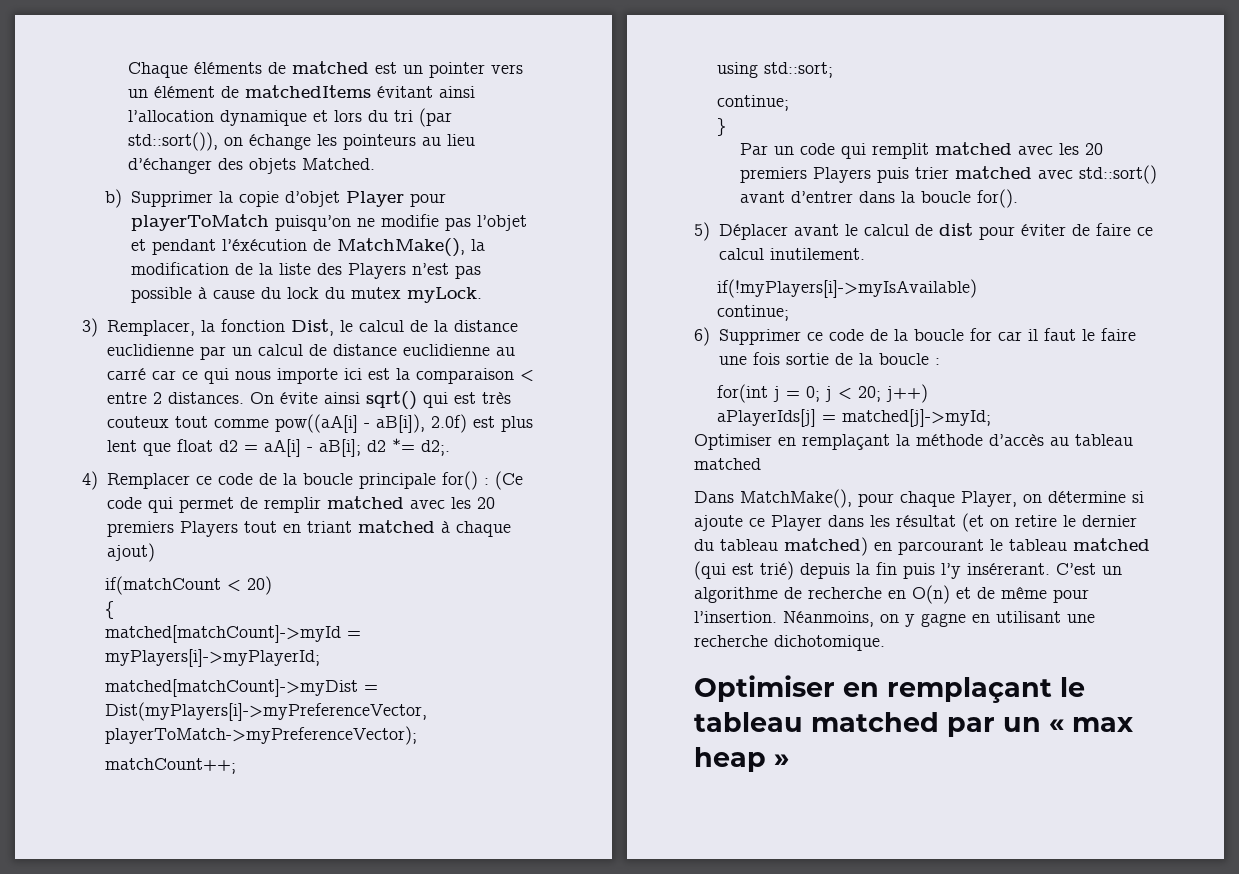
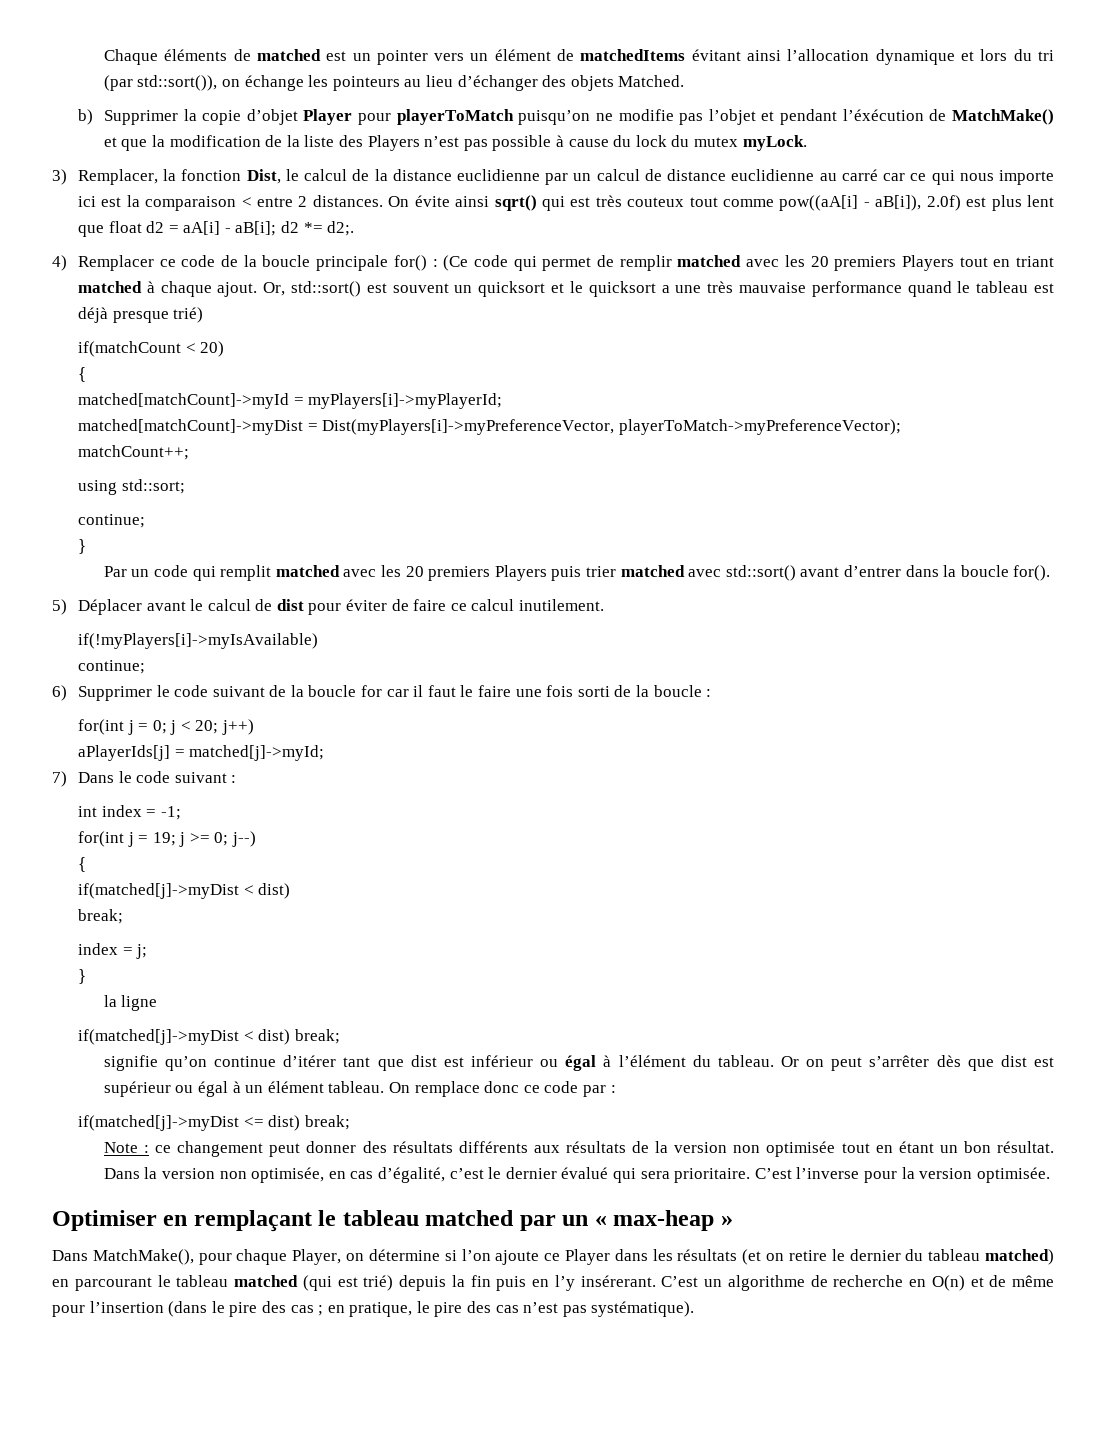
- b) Supprimer la copie d’objet Player pour playerToMatch puisqu’on ne modifie pas l’objet et pendant l’éxécution de MatchMake(), la modification de la liste des Players n’est pas possible à cause du lock du mutex myLock.
+ b) Supprimer la copie d’objet Player pour playerToMatch puisqu’on ne modifie pas l’objet et pendant l’éxécution de MatchMake() et que la modification de la liste des Players n’est pas possible à cause du lock du mutex myLock.
- 4) Remplacer ce code de la boucle principale for() : (Ce code qui permet de remplir matched avec les 20 premiers Players tout en triant matched à chaque ajout)
+ 4) Remplacer ce code de la boucle principale for() : (Ce code qui permet de remplir matched avec les 20 premiers Players tout en triant matched à chaque ajout. Or, std::sort() est souvent un quicksort et le quicksort a une très mauvaise performance quand le tableau est déjà presque trié)
- 6) Supprimer ce code de la boucle for car il faut le faire une fois sortie de la boucle :
+ 6) Supprimer le code suivant de la boucle for car il faut le faire une fois sorti de la boucle :
- Optimiser en remplaçant la méthode d’accès au tableau matched
+ 7) Dans le code suivant :
+ int index = -1;
+ for(int j = 19; j >= 0; j--)
+ {
+ if(matched[j]->myDist < dist)
+ break;
+ index = j;
+ }
+ la ligne
+ if(matched[j]->myDist < dist) break;
+ signifie qu’on continue d’itérer tant que dist est inférieur ou égal à l’élément du tableau. Or on peut s’arrêter dès que dist est supérieur ou égal à un élément tableau. On remplace donc ce code par :
+ if(matched[j]->myDist <= dist) break;
+ Note : ce changement peut donner des résultats différents aux résultats de la version non optimisée tout en étant un bon résultat. Dans la version non optimisée, en cas d’égalité, c’est le dernier évalué qui sera prioritaire. C’est l’inverse pour la version optimisée.
+ Optimiser en remplaçant le tableau matched par un « max-heap »
- Dans MatchMake(), pour chaque Player, on détermine si ajoute ce Player dans les résultat (et on retire le dernier du tableau matched) en parcourant le tableau matched (qui est trié) depuis la fin puis l’y insérerant.
+ Dans MatchMake(), pour chaque Player, on détermine si l’on ajoute ce Player dans les résultats (et on retire le dernier du tableau matched) en parcourant le tableau matched (qui est trié) depuis la fin puis en l’y insérerant.
- C’est un algorithme de recherche en O(n) et de même pour l’insertion. Néanmoins, on y gagne en utilisant une recherche dichotomique.
- Optimiser en remplaçant le tableau matched par un « max heap »
+ C’est un algorithme de recherche en O(n) et de même pour l’insertion (dans le pire des cas ; en pratique, le pire des cas n’est pas systématique).

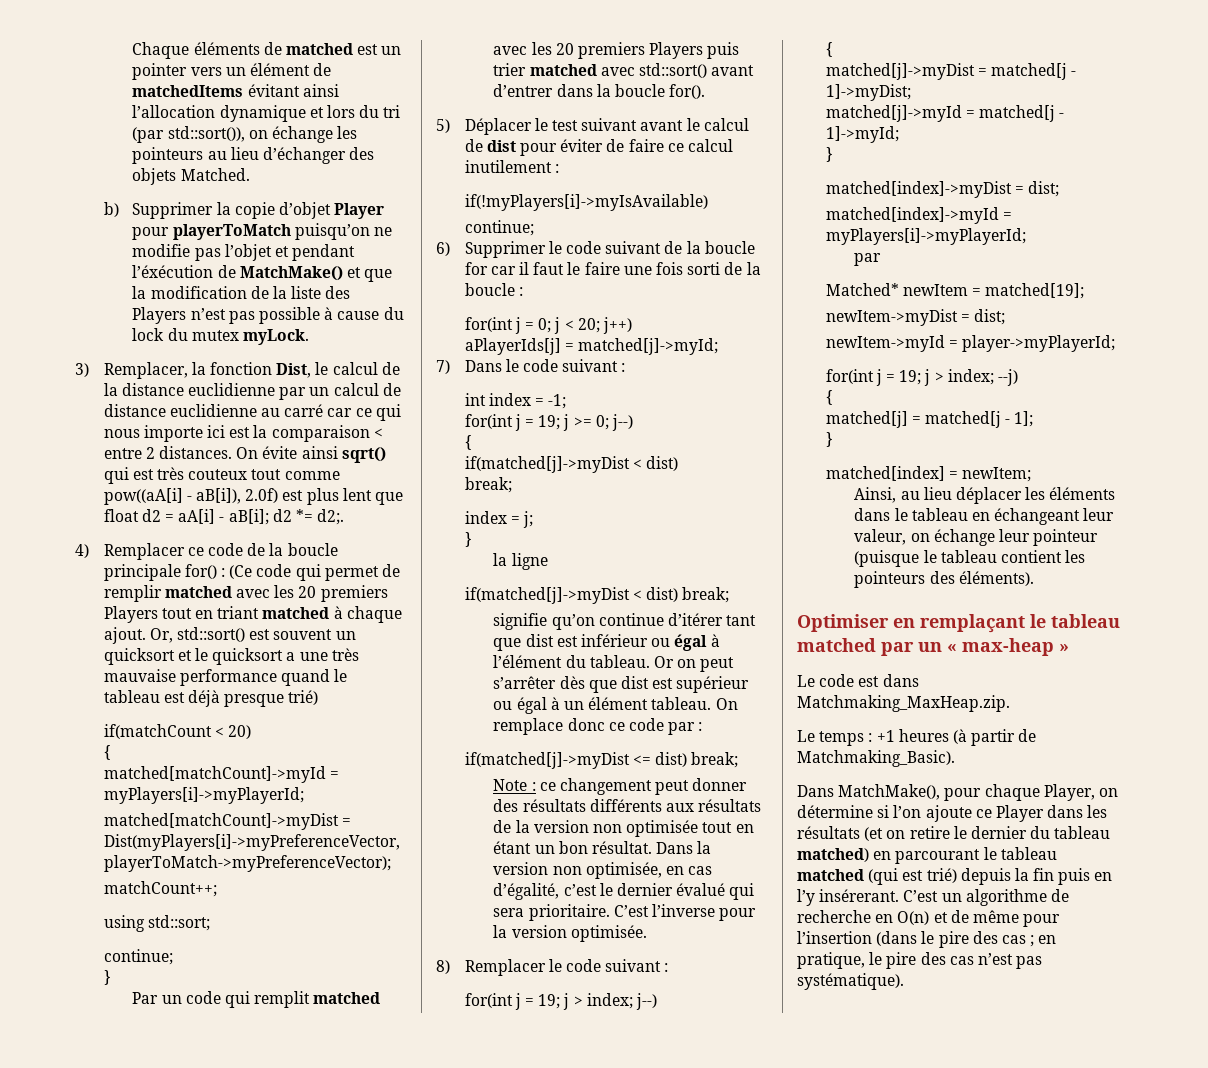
- 5) Déplacer avant le calcul de dist pour éviter de faire ce calcul inutilement.
+ 5) Déplacer le test suivant avant le calcul de dist pour éviter de faire ce calcul inutilement :
+ 8) Remplacer le code suivant :
+ for(int j = 19; j > index; j--)
+ {
+ matched[j]->myDist = matched[j - 1]->myDist;
+ matched[j]->myId = matched[j - 1]->myId;
+ }
+ matched[index]->myDist = dist;
+ matched[index]->myId = myPlayers[i]->myPlayerId;
+ par
+ Matched* newItem = matched[19];
+ newItem->myDist = dist;
+ newItem->myId = player->myPlayerId;
+ for(int j = 19; j > index; --j)
+ {
+ matched[j] = matched[j - 1];
+ }
+ matched[index] = newItem;
+ Ainsi, au lieu déplacer les éléments dans le tableau en échangeant leur valeur, on échange leur pointeur (puisque le tableau contient les pointeurs des éléments).
+ Le code est dans Matchmaking_MaxHeap.zip.
+ Le temps : +1 heures (à partir de Matchmaking_Basic).

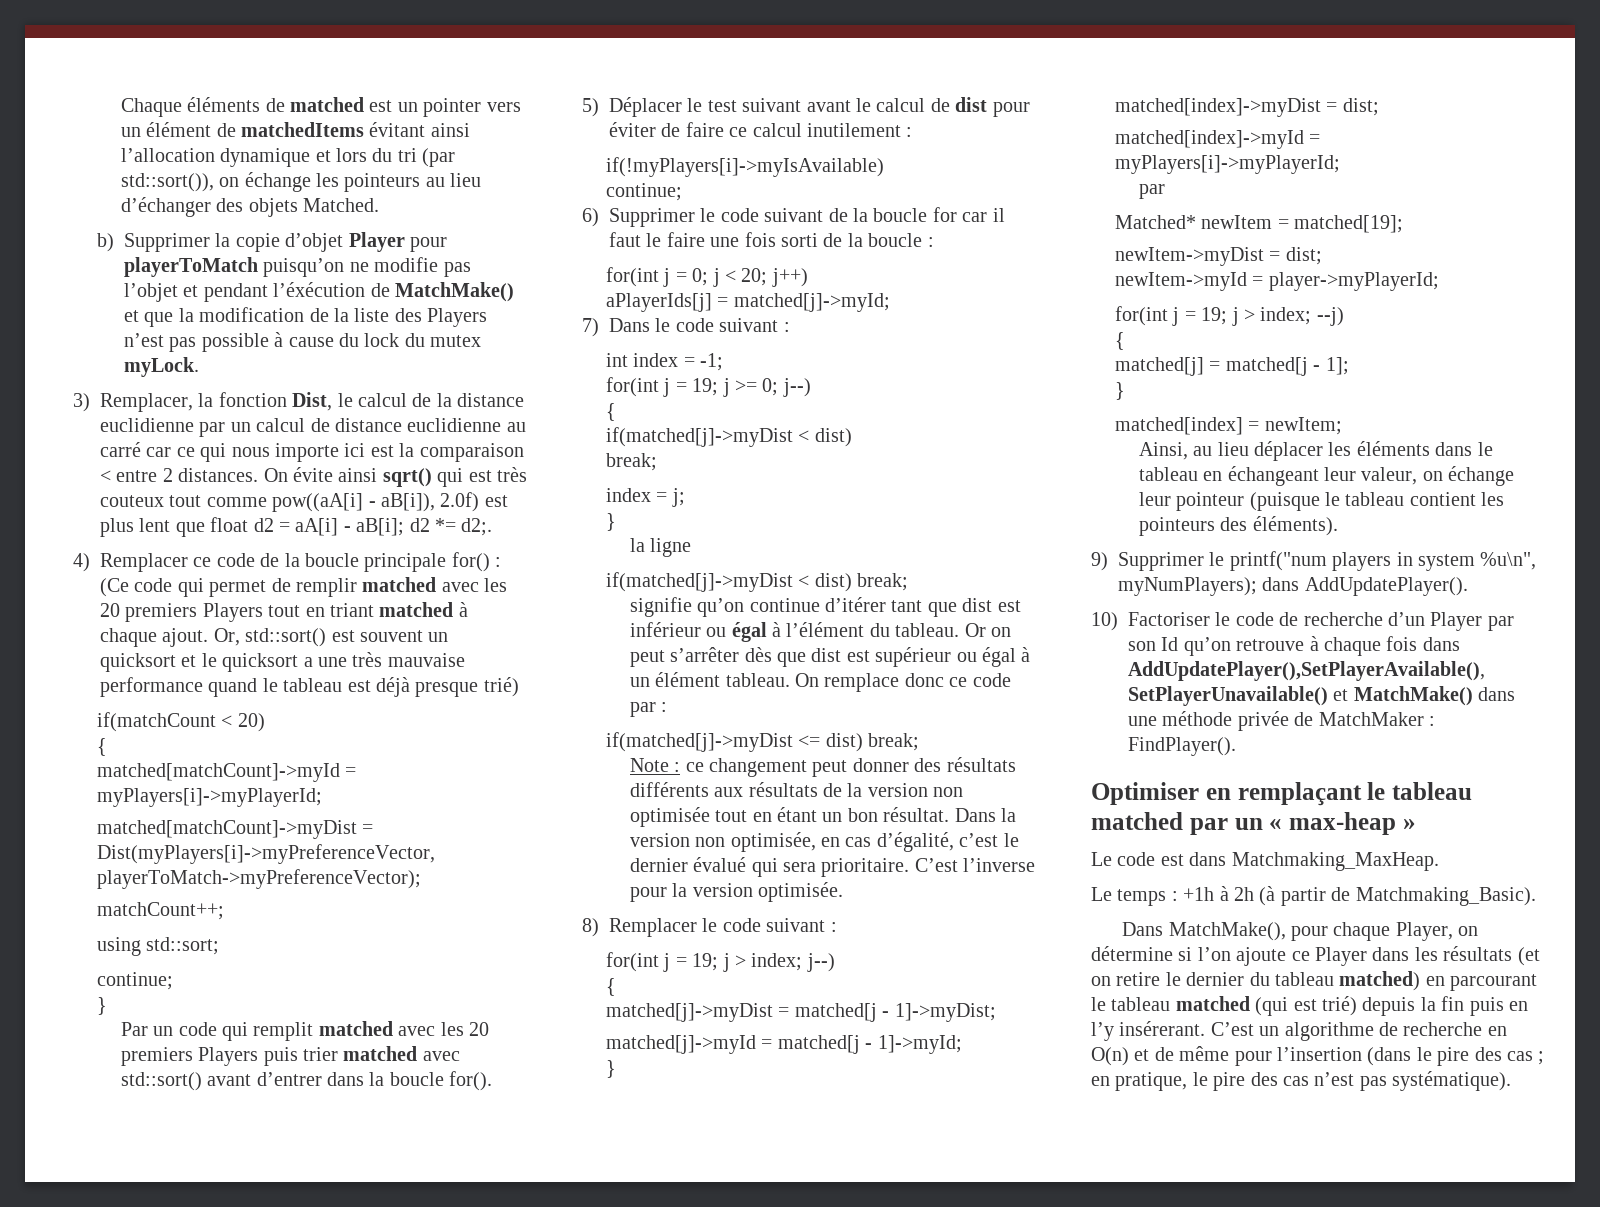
+ 9) Supprimer le printf("num players in system %u\n", myNumPlayers); dans AddUpdatePlayer().
+ 10) Factoriser le code de recherche d’un Player par son Id qu’on retrouve à chaque fois dans AddUpdatePlayer(),SetPlayerAvailable(), SetPlayerUnavailable() et MatchMake() dans une méthode privée de MatchMaker : FindPlayer().
- Le code est dans Matchmaking_MaxHeap.zip.
+ Le code est dans Matchmaking_MaxHeap.
- Le temps : +1 heures (à partir de Matchmaking_Basic).
+ Le temps : +1h à 2h (à partir de Matchmaking_Basic).

